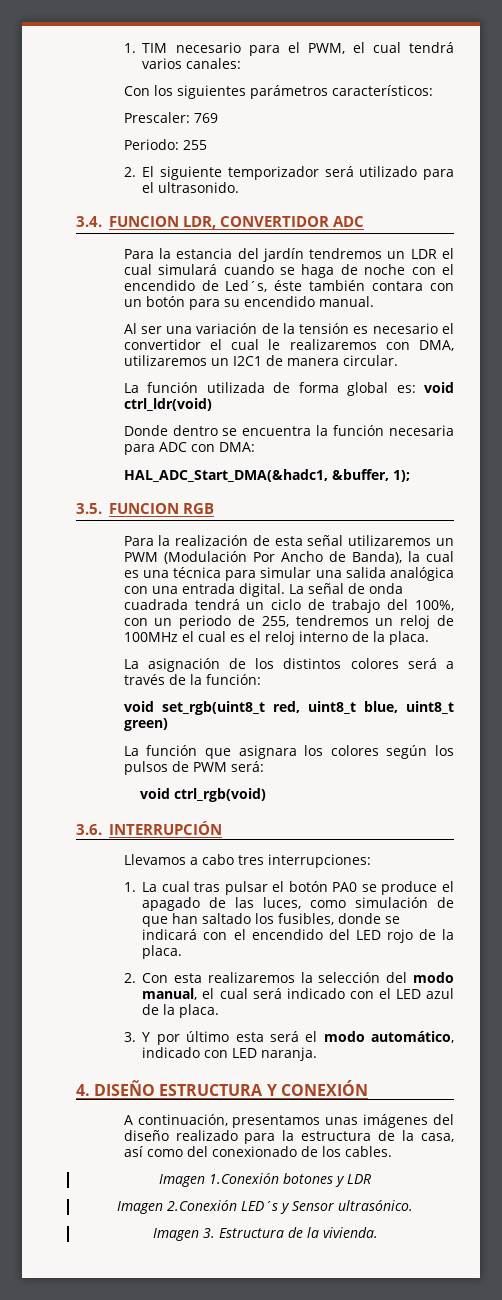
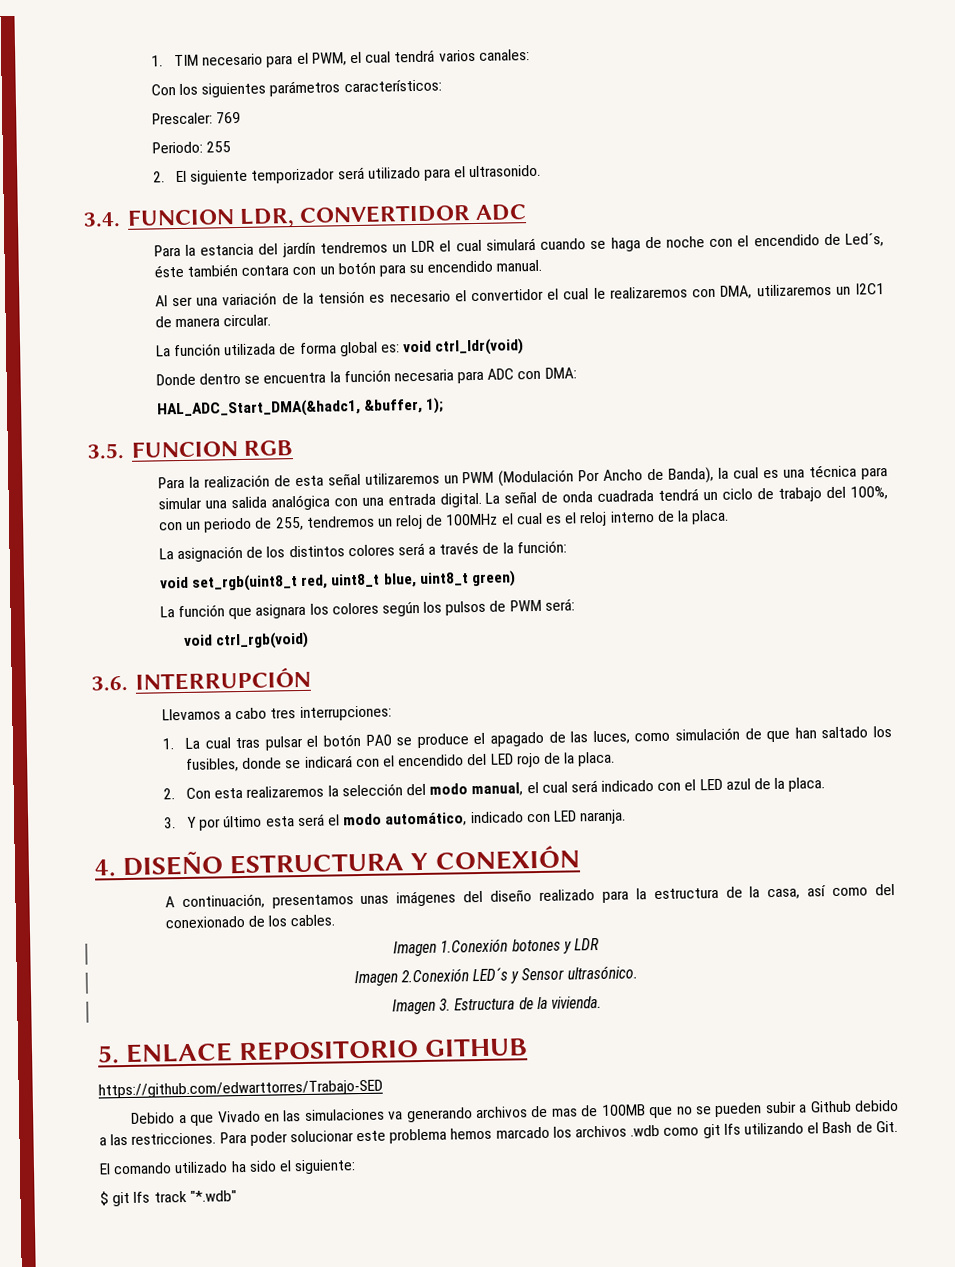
+ 5. ENLACE REPOSITORIO GITHUB
+ https://github.com/edwarttorres/Trabajo-SED
+ Debido a que Vivado en las simulaciones va generando archivos de mas de 100MB que no se pueden subir a Github debido a las restricciones. Para poder solucionar este problema hemos marcado los archivos .wdb como git lfs utilizando el Bash de Git.
+ El comando utilizado ha sido el siguiente:
+ $ git lfs track "*.wdb"

